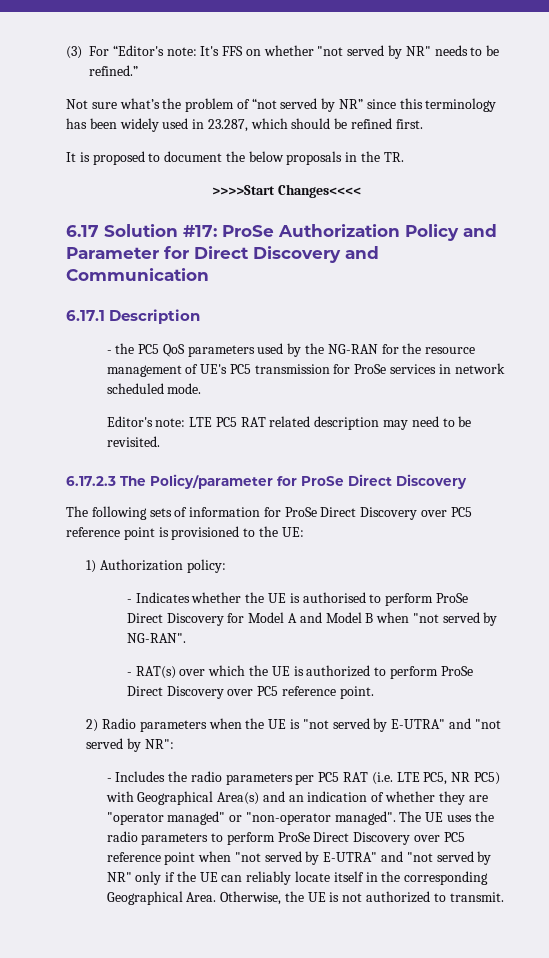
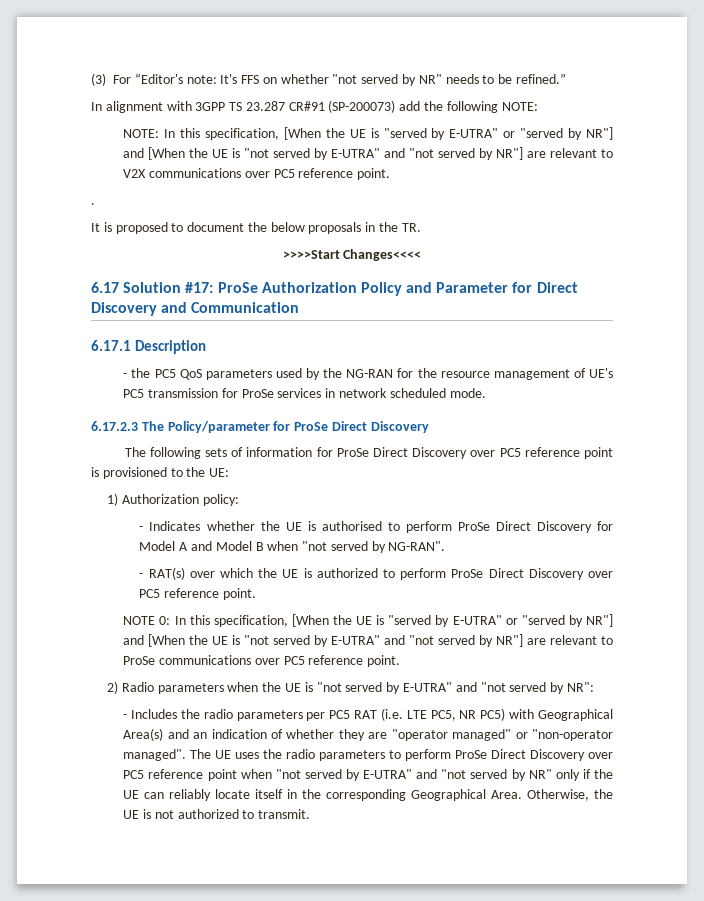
- Not sure what’s the problem of “not served by NR” since this terminology has been widely used in 23.287, which should be refined first.
+ In alignment with 3GPP TS 23.287 CR#91 (SP-200073) add the following NOTE:
+ NOTE: In this specification, [When the UE is "served by E-UTRA" or "served by NR"] and [When the UE is "not served by E-UTRA" and "not served by NR"] are relevant to V2X communications over PC5 reference point.
+ .
- Editor's note: LTE PC5 RAT related description may need to be revisited.
+ NOTE 0: In this specification, [When the UE is "served by E-UTRA" or "served by NR"] and [When the UE is "not served by E-UTRA" and "not served by NR"] are relevant to ProSe communications over PC5 reference point.

